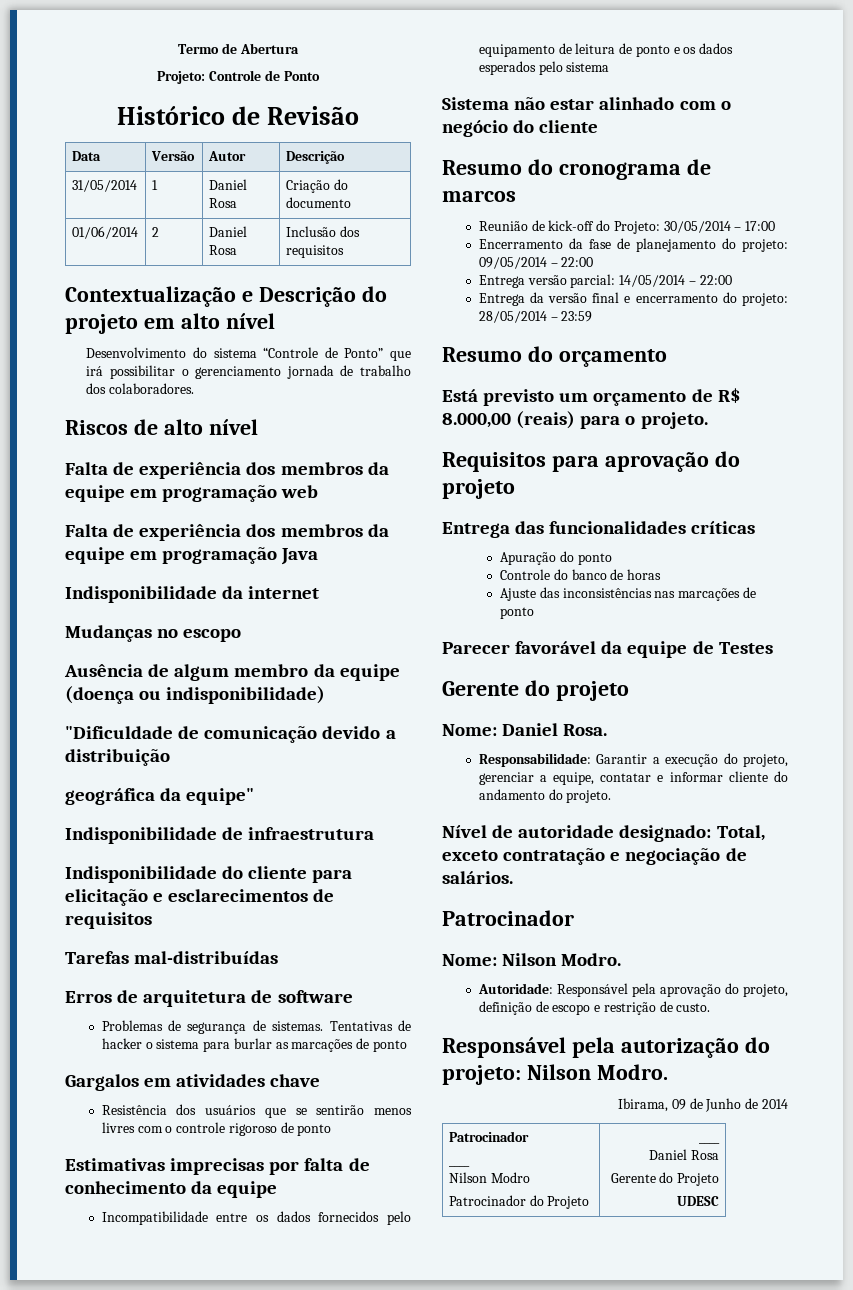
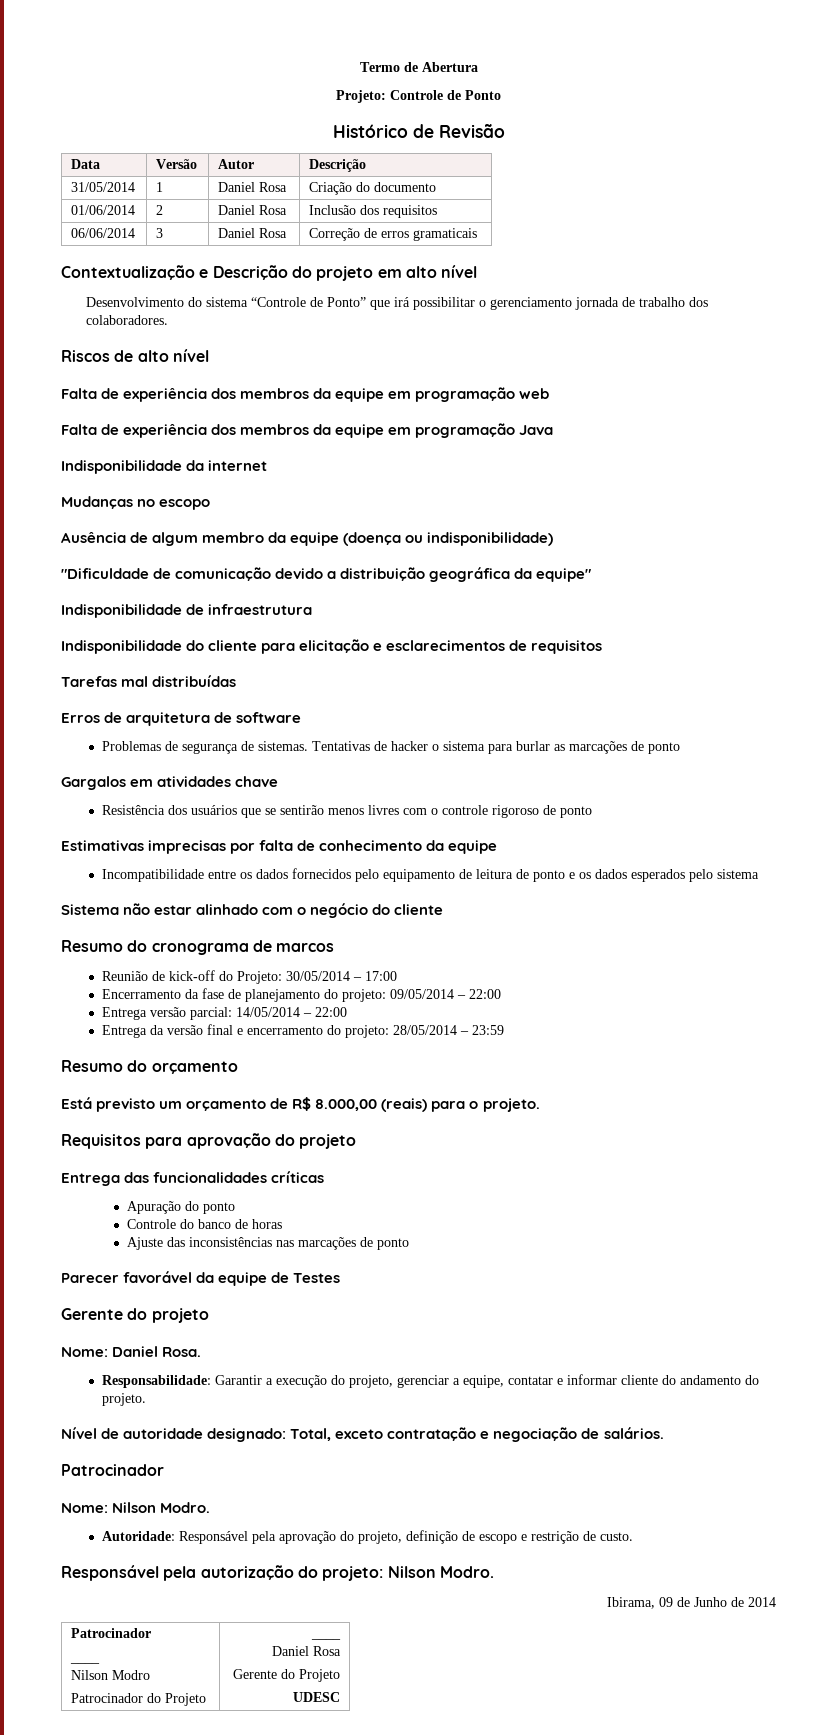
+ 06/06/2014 | 3 | Daniel Rosa | Correção de erros gramaticais
- "Dificuldade de comunicação devido a distribuição
- geográfica da equipe"
+ "Dificuldade de comunicação devido a distribuição geográfica da equipe"
- Tarefas mal-distribuídas
+ Tarefas mal distribuídas

